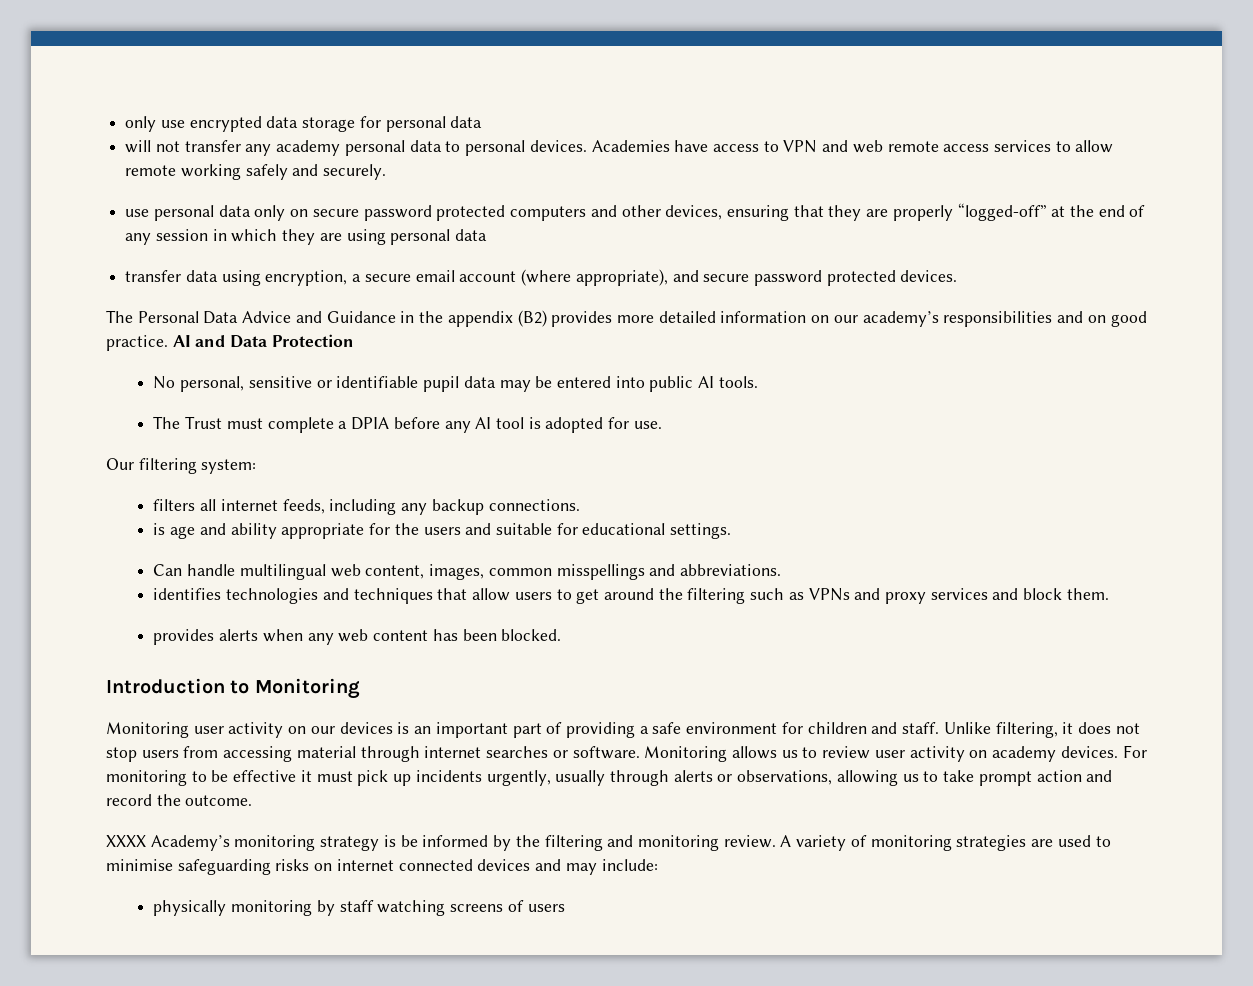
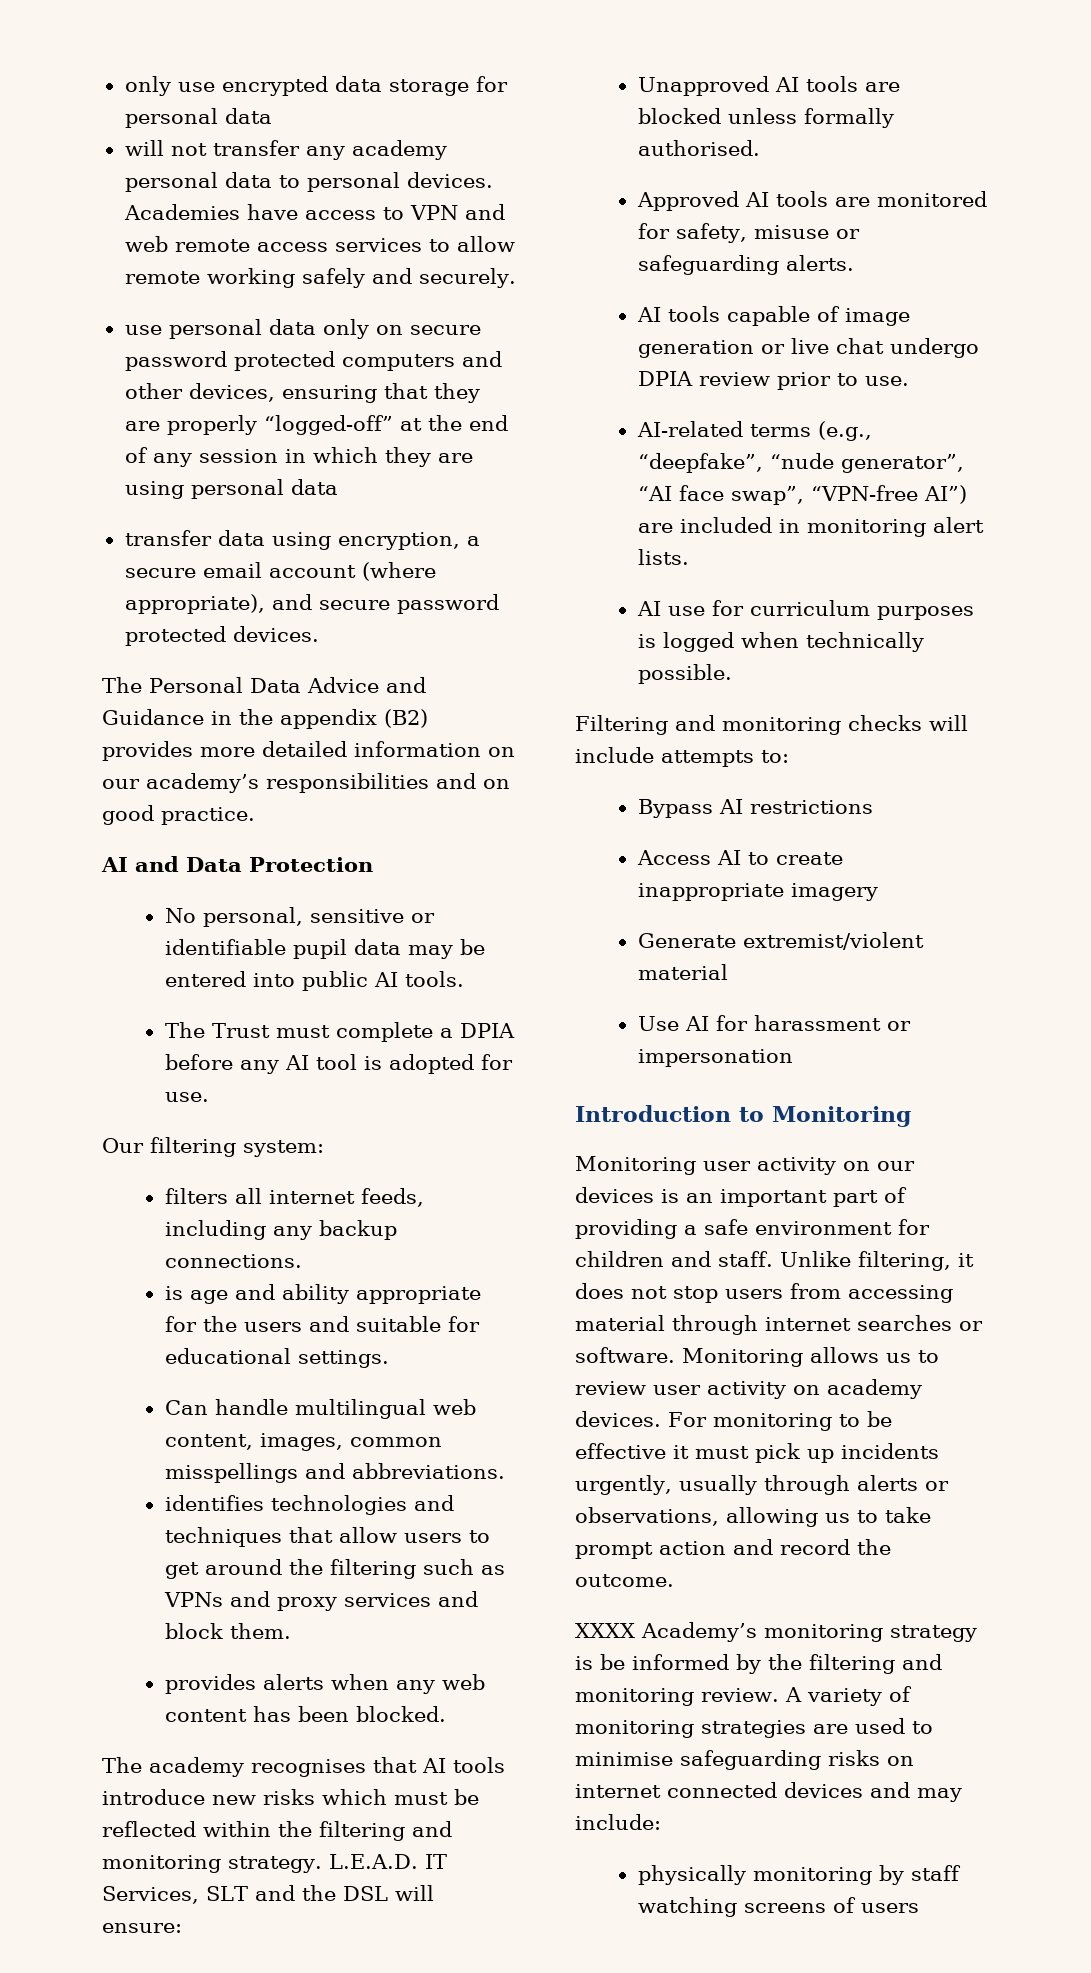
- The Personal Data Advice and Guidance in the appendix (B2) provides more detailed information on our academy’s responsibilities and on good practice. AI and Data Protection
+ The Personal Data Advice and Guidance in the appendix (B2) provides more detailed information on our academy’s responsibilities and on good practice.
+ AI and Data Protection
+ The academy recognises that AI tools introduce new risks which must be reflected within the filtering and monitoring strategy. L.E.A.D. IT Services, SLT and the DSL will ensure:
+ Unapproved AI tools are blocked unless formally authorised.
+ Approved AI tools are monitored for safety, misuse or safeguarding alerts.
+ AI tools capable of image generation or live chat undergo DPIA review prior to use.
+ AI-related terms (e.g., “deepfake”, “nude generator”, “AI face swap”, “VPN-free AI”) are included in monitoring alert lists.
+ AI use for curriculum purposes is logged when technically possible.
+ Filtering and monitoring checks will include attempts to:
+ Bypass AI restrictions
+ Access AI to create inappropriate imagery
+ Generate extremist/violent material
+ Use AI for harassment or impersonation

